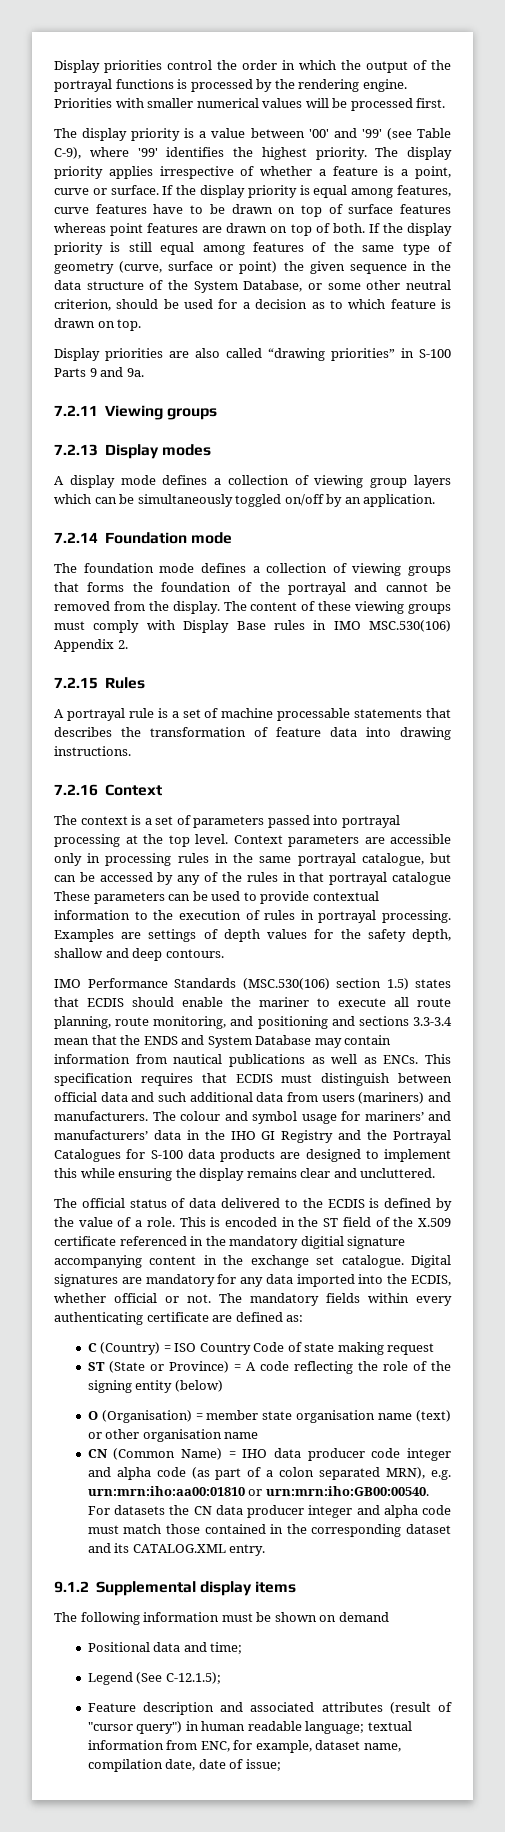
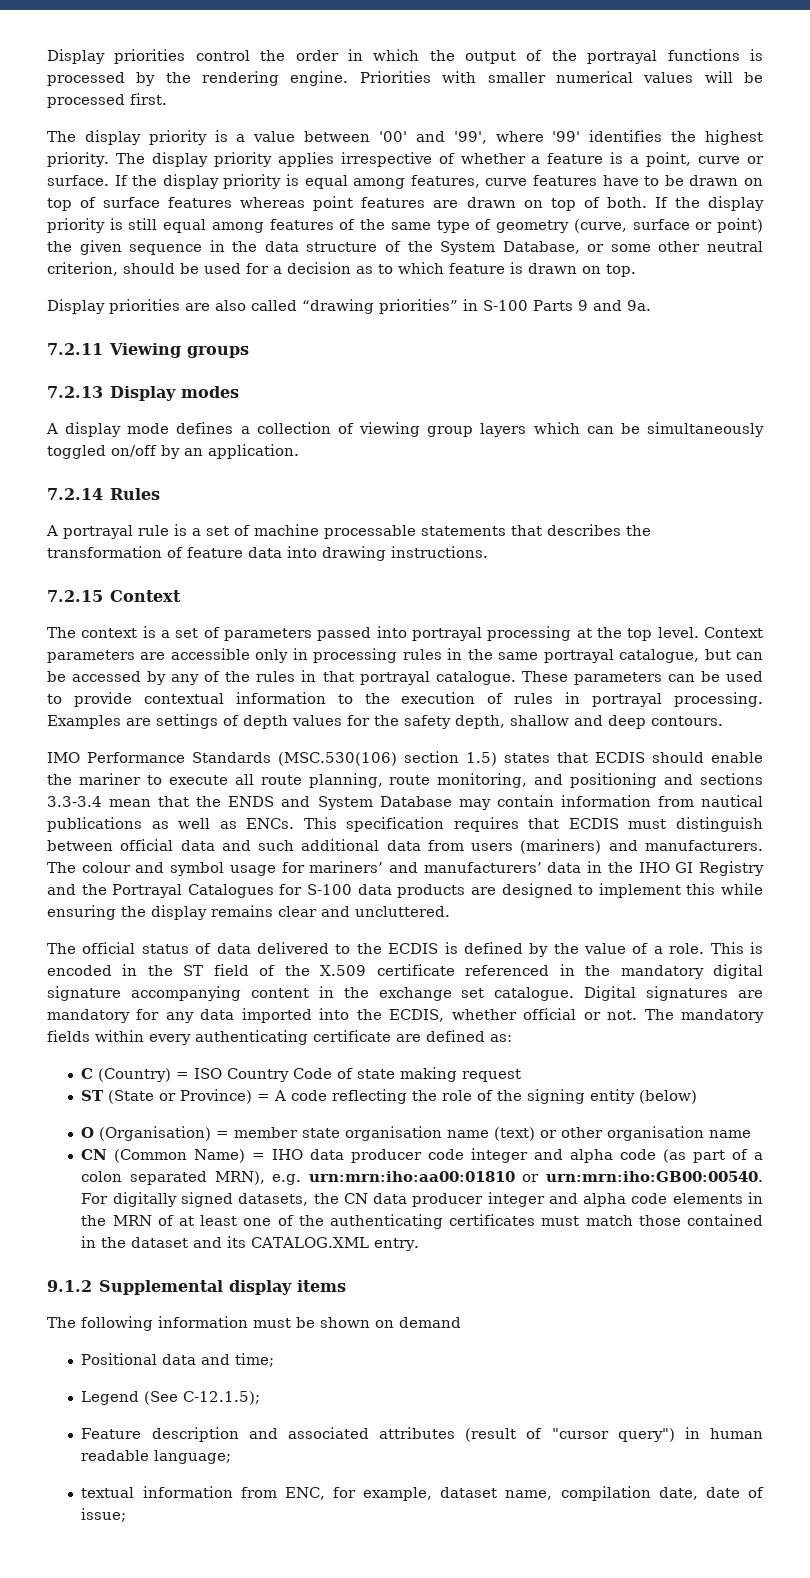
- The display priority is a value between '00' and '99' (see Table C-9), where '99' identifies the highest priority.
+ The display priority is a value between '00' and '99', where '99' identifies the highest priority.
- 7.2.14 Foundation mode
- The foundation mode defines a collection of viewing groups that forms the foundation of the portrayal and cannot be removed from the display. The content of these viewing groups must comply with Display Base rules in IMO MSC.530(106) Appendix 2.
- 7.2.15 Rules
+ 7.2.14 Rules
- 7.2.16 Context
+ 7.2.15 Context
- Context parameters are accessible only in processing rules in the same portrayal catalogue, but can be accessed by any of the rules in that portrayal catalogue These parameters can be used to provide contextual information to the execution of rules in portrayal processing.
+ Context parameters are accessible only in processing rules in the same portrayal catalogue, but can be accessed by any of the rules in that portrayal catalogue. These parameters can be used to provide contextual information to the execution of rules in portrayal processing.
- This is encoded in the ST field of the X.509 certificate referenced in the mandatory digitial signature accompanying content in the exchange set catalogue.
+ This is encoded in the ST field of the X.509 certificate referenced in the mandatory digital signature accompanying content in the exchange set catalogue.
- For datasets the CN data producer integer and alpha code must match those contained in the corresponding dataset and its CATALOG.XML entry.
+ For digitally signed datasets, the CN data producer integer and alpha code elements in the MRN of at least one of the authenticating certificates must match those contained in the dataset and its CATALOG.XML entry.
- Feature description and associated attributes (result of "cursor query") in human readable language; textual information from ENC, for example, dataset name, compilation date, date of issue;
+ Feature description and associated attributes (result of "cursor query") in human readable language;
+ textual information from ENC, for example, dataset name, compilation date, date of issue;

